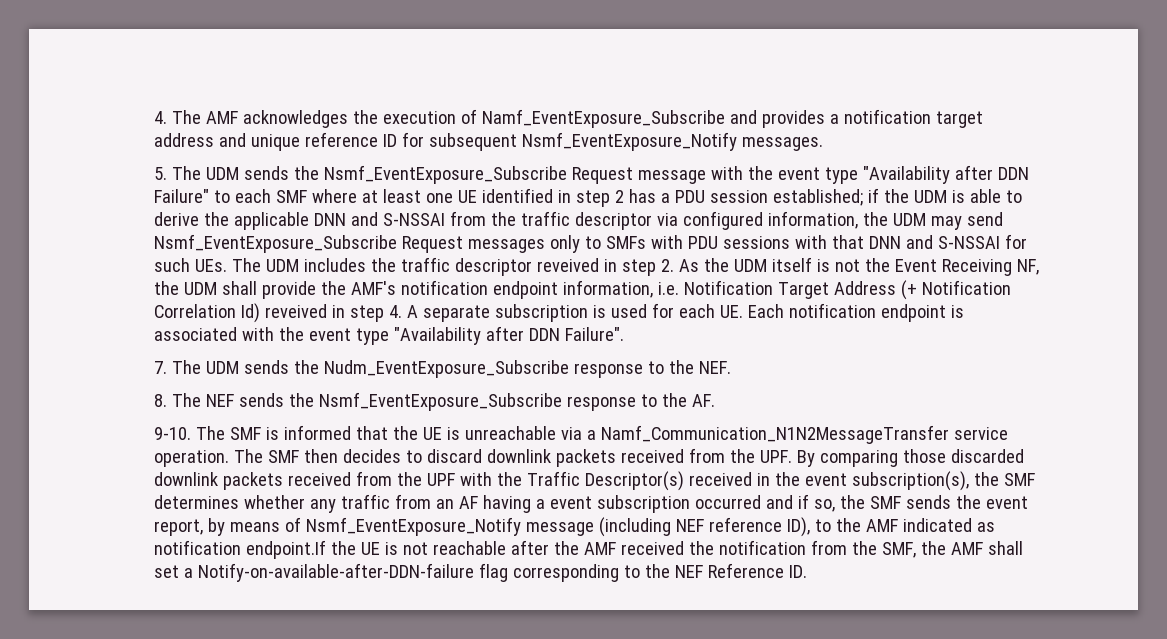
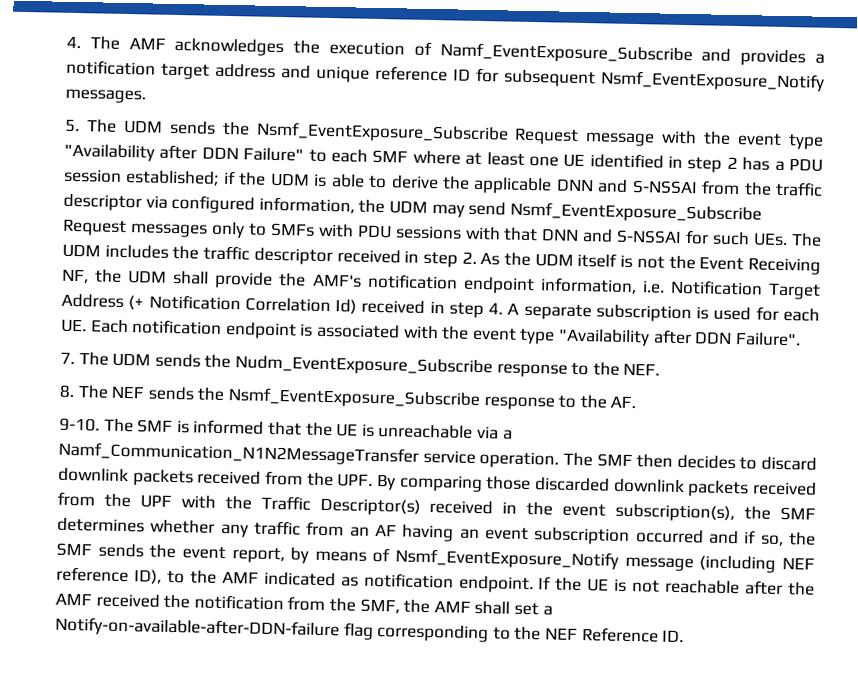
- if the UDM is able to derive the applicable DNN and S-NSSAI from the traffic descriptor via configured information, the UDM may send Nsmf_EventExposure_Subscribe Request messages only to SMFs with PDU sessions with that DNN and S-NSSAI for such UEs. The UDM includes the traffic descriptor reveived in step 2. As the UDM itself is not the Event Receiving NF, the UDM shall provide the AMF's notification endpoint information, i.e. Notification Target Address (+ Notification Correlation Id) reveived in step 4. A separate subscription is used for each UE. Each notification endpoint is associated with the event type "Availability after DDN Failure".
+ if the UDM is able to derive the applicable DNN and S-NSSAI from the traffic descriptor via configured information, the UDM may send Nsmf_EventExposure_Subscribe Request messages only to SMFs with PDU sessions with that DNN and S-NSSAI for such UEs. The UDM includes the traffic descriptor received in step 2. As the UDM itself is not the Event Receiving NF, the UDM shall provide the AMF's notification endpoint information, i.e. Notification Target Address (+ Notification Correlation Id) received in step 4. A separate subscription is used for each UE. Each notification endpoint is associated with the event type "Availability after DDN Failure".
- The SMF then decides to discard downlink packets received from the UPF. By comparing those discarded downlink packets received from the UPF with the Traffic Descriptor(s) received in the event subscription(s), the SMF determines whether any traffic from an AF having a event subscription occurred and if so, the SMF sends the event report, by means of Nsmf_EventExposure_Notify message (including NEF reference ID), to the AMF indicated as notification endpoint.If the UE is not reachable after the AMF received the notification from the SMF, the AMF shall set a Notify-on-available-after-DDN-failure flag corresponding to the NEF Reference ID.
+ The SMF then decides to discard downlink packets received from the UPF. By comparing those discarded downlink packets received from the UPF with the Traffic Descriptor(s) received in the event subscription(s), the SMF determines whether any traffic from an AF having an event subscription occurred and if so, the SMF sends the event report, by means of Nsmf_EventExposure_Notify message (including NEF reference ID), to the AMF indicated as notification endpoint. If the UE is not reachable after the AMF received the notification from the SMF, the AMF shall set a Notify-on-available-after-DDN-failure flag corresponding to the NEF Reference ID.

